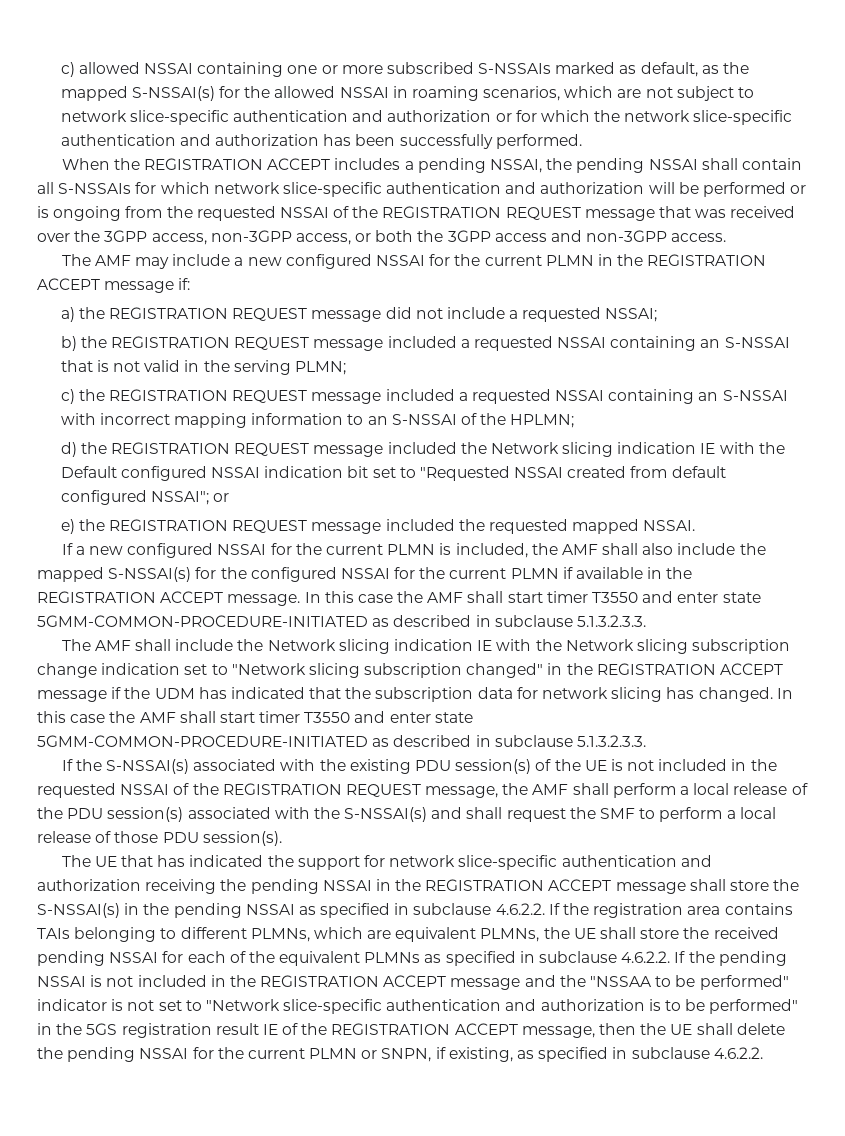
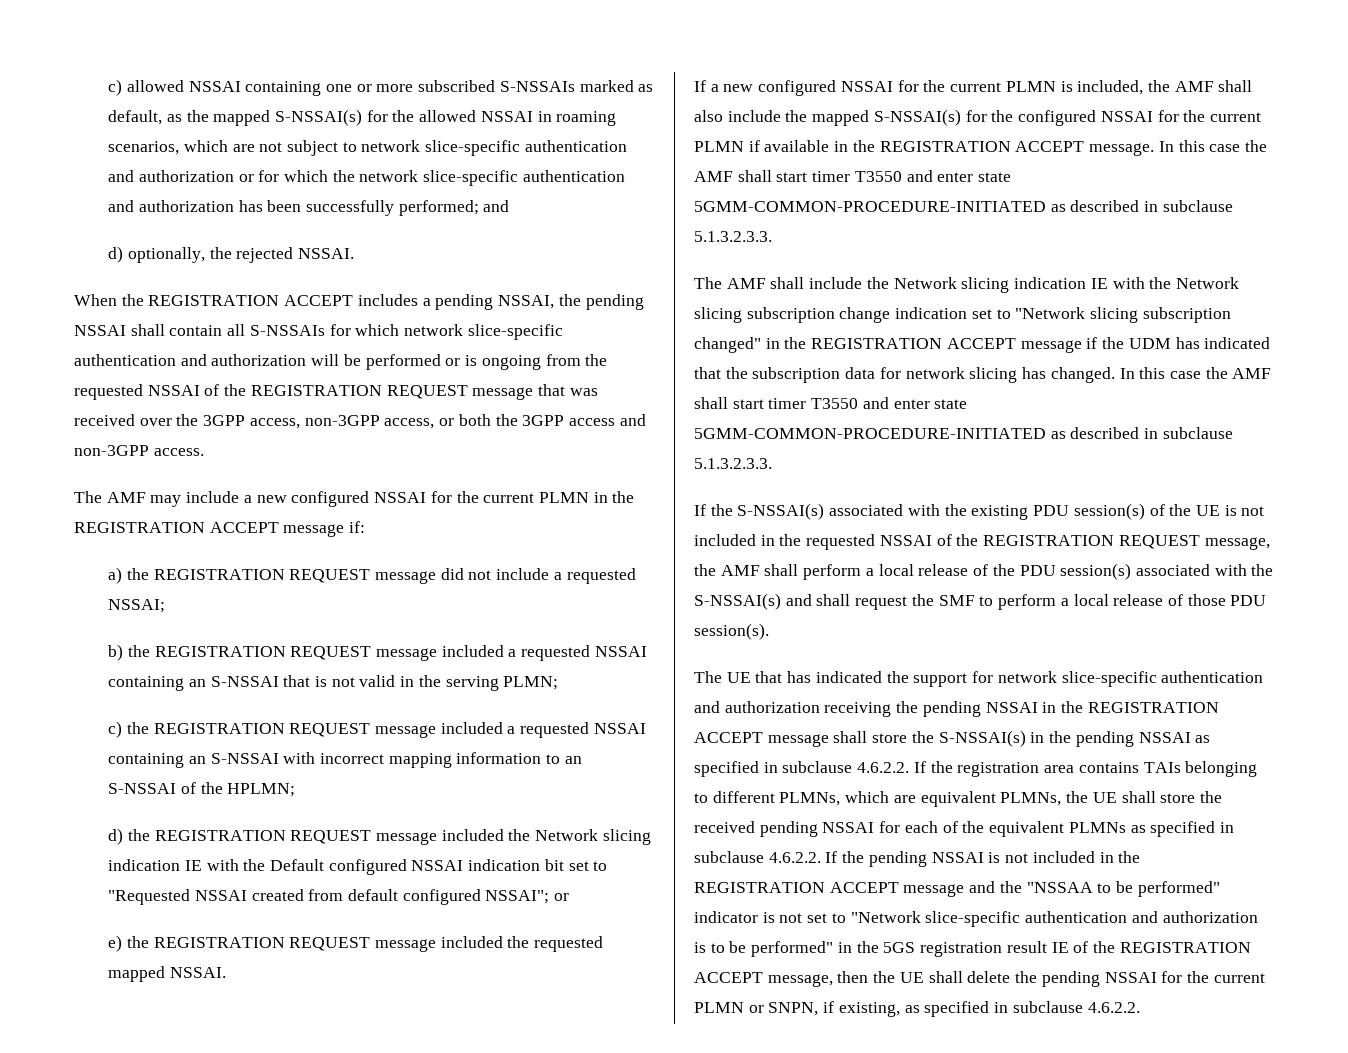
- c) allowed NSSAI containing one or more subscribed S-NSSAIs marked as default, as the mapped S-NSSAI(s) for the allowed NSSAI in roaming scenarios, which are not subject to network slice-specific authentication and authorization or for which the network slice-specific authentication and authorization has been successfully performed.
+ c) allowed NSSAI containing one or more subscribed S-NSSAIs marked as default, as the mapped S-NSSAI(s) for the allowed NSSAI in roaming scenarios, which are not subject to network slice-specific authentication and authorization or for which the network slice-specific authentication and authorization has been successfully performed; and
+ d) optionally, the rejected NSSAI.

